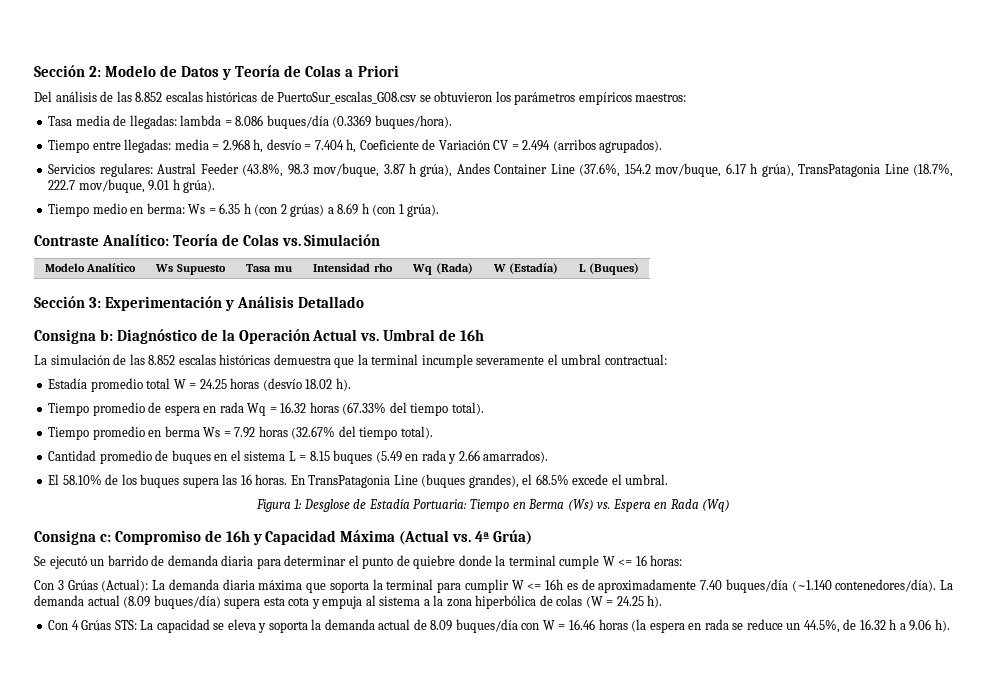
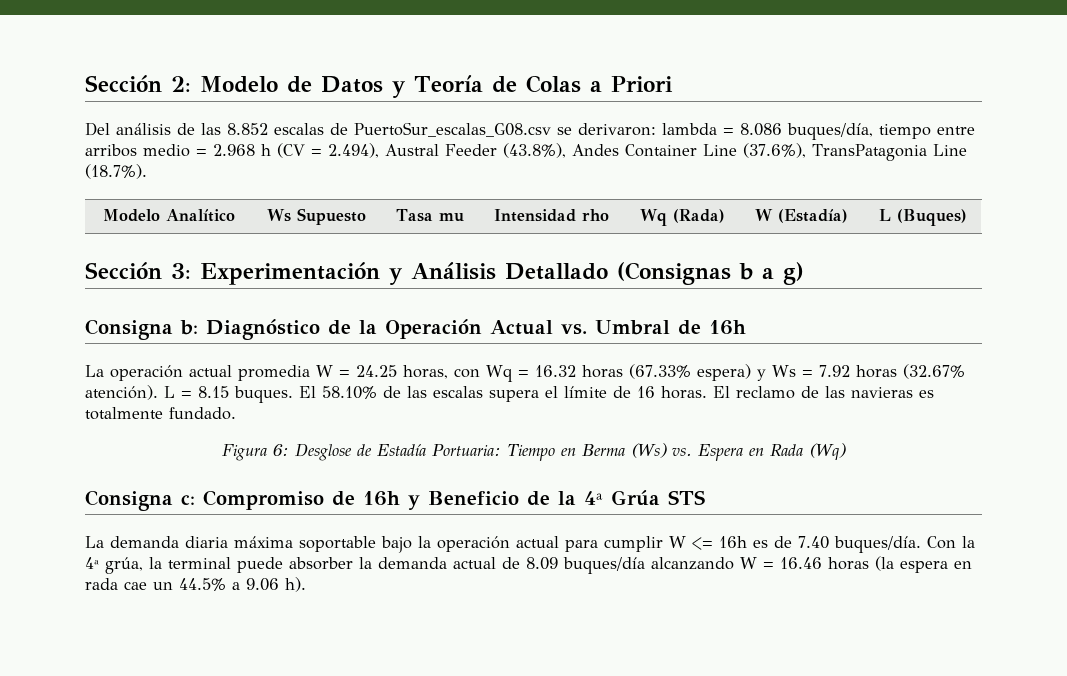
- Del análisis de las 8.852 escalas históricas de PuertoSur_escalas_G08.csv se obtuvieron los parámetros empíricos maestros:
- Tasa media de llegadas: lambda = 8.086 buques/día (0.3369 buques/hora).
- Tiempo entre llegadas: media = 2.968 h, desvío = 7.404 h, Coeficiente de Variación CV = 2.494 (arribos agrupados).
- Servicios regulares: Austral Feeder (43.8%, 98.3 mov/buque, 3.87 h grúa), Andes Container Line (37.6%, 154.2 mov/buque, 6.17 h grúa), TransPatagonia Line (18.7%, 222.7 mov/buque, 9.01 h grúa).
- Tiempo medio en berma: Ws = 6.35 h (con 2 grúas) a 8.69 h (con 1 grúa).
- Contraste Analítico: Teoría de Colas vs. Simulación
+ Del análisis de las 8.852 escalas de PuertoSur_escalas_G08.csv se derivaron: lambda = 8.086 buques/día, tiempo entre arribos medio = 2.968 h (CV = 2.494), Austral Feeder (43.8%), Andes Container Line (37.6%), TransPatagonia Line (18.7%).
- Sección 3: Experimentación y Análisis Detallado
+ Sección 3: Experimentación y Análisis Detallado (Consignas b a g)
- La simulación de las 8.852 escalas históricas demuestra que la terminal incumple severamente el umbral contractual:
- Estadía promedio total W = 24.25 horas (desvío 18.02 h).
- Tiempo promedio de espera en rada Wq = 16.32 horas (67.33% del tiempo total).
- Tiempo promedio en berma Ws = 7.92 horas (32.67% del tiempo total).
- Cantidad promedio de buques en el sistema L = 8.15 buques (5.49 en rada y 2.66 amarrados).
- El 58.10% de los buques supera las 16 horas. En TransPatagonia Line (buques grandes), el 68.5% excede el umbral.
+ La operación actual promedia W = 24.25 horas, con Wq = 16.32 horas (67.33% espera) y Ws = 7.92 horas (32.67% atención). L = 8.15 buques. El 58.10% de las escalas supera el límite de 16 horas. El reclamo de las navieras es totalmente fundado.
- Figura 1: Desglose de Estadía Portuaria: Tiempo en Berma (Ws) vs. Espera en Rada (Wq)
+ Figura 6: Desglose de Estadía Portuaria: Tiempo en Berma (Ws) vs. Espera en Rada (Wq)
- Consigna c: Compromiso de 16h y Capacidad Máxima (Actual vs. 4ª Grúa)
- Se ejecutó un barrido de demanda diaria para determinar el punto de quiebre donde la terminal cumple W <= 16 horas:
- Con 3 Grúas (Actual): La demanda diaria máxima que soporta la terminal para cumplir W <= 16h es de aproximadamente 7.40 buques/día (~1.140 contenedores/día). La demanda actual (8.09 buques/día) supera esta cota y empuja al sistema a la zona hiperbólica de colas (W = 24.25 h).
- Con 4 Grúas STS: La capacidad se eleva y soporta la demanda actual de 8.09 buques/día con W = 16.46 horas (la espera en rada se reduce un 44.5%, de 16.32 h a 9.06 h).
+ Consigna c: Compromiso de 16h y Beneficio de la 4ª Grúa STS
+ La demanda diaria máxima soportable bajo la operación actual para cumplir W <= 16h es de 7.40 buques/día. Con la 4ª grúa, la terminal puede absorber la demanda actual de 8.09 buques/día alcanzando W = 16.46 horas (la espera en rada cae un 44.5% a 9.06 h).

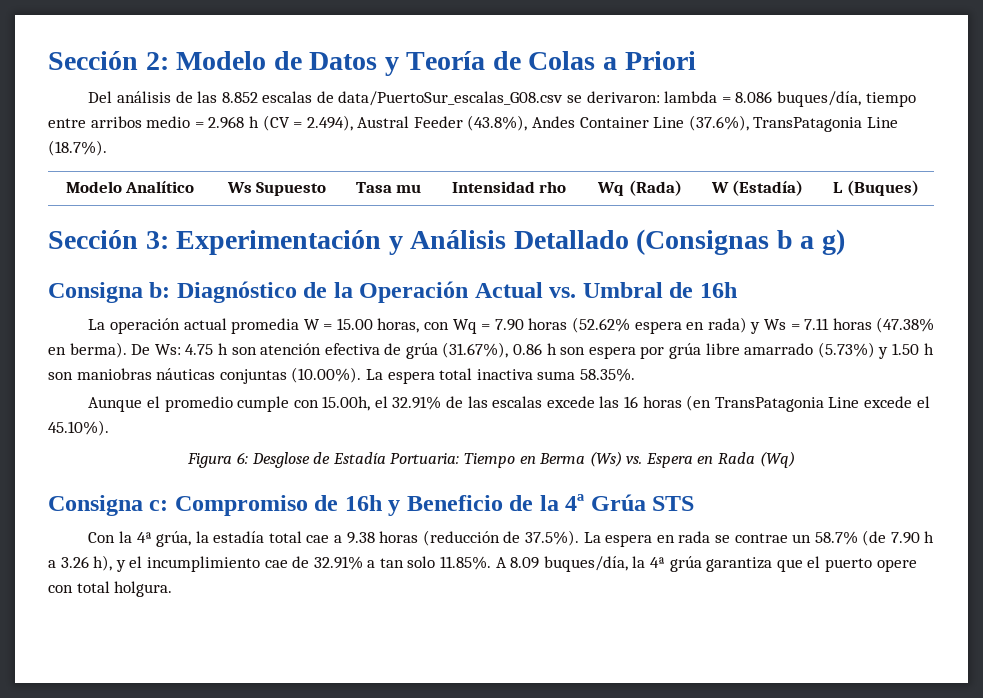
- Del análisis de las 8.852 escalas de PuertoSur_escalas_G08.csv se derivaron: lambda = 8.086 buques/día, tiempo entre arribos medio = 2.968 h (CV = 2.494), Austral Feeder (43.8%), Andes Container Line (37.6%), TransPatagonia Line (18.7%).
+ Del análisis de las 8.852 escalas de data/PuertoSur_escalas_G08.csv se derivaron: lambda = 8.086 buques/día, tiempo entre arribos medio = 2.968 h (CV = 2.494), Austral Feeder (43.8%), Andes Container Line (37.6%), TransPatagonia Line (18.7%).
- La operación actual promedia W = 24.25 horas, con Wq = 16.32 horas (67.33% espera) y Ws = 7.92 horas (32.67% atención). L = 8.15 buques. El 58.10% de las escalas supera el límite de 16 horas. El reclamo de las navieras es totalmente fundado.
+ La operación actual promedia W = 15.00 horas, con Wq = 7.90 horas (52.62% espera en rada) y Ws = 7.11 horas (47.38% en berma). De Ws: 4.75 h son atención efectiva de grúa (31.67%), 0.86 h son espera por grúa libre amarrado (5.73%) y 1.50 h son maniobras náuticas conjuntas (10.00%). La espera total inactiva suma 58.35%.
+ Aunque el promedio cumple con 15.00h, el 32.91% de las escalas excede las 16 horas (en TransPatagonia Line excede el 45.10%).
- La demanda diaria máxima soportable bajo la operación actual para cumplir W <= 16h es de 7.40 buques/día. Con la 4ª grúa, la terminal puede absorber la demanda actual de 8.09 buques/día alcanzando W = 16.46 horas (la espera en rada cae un 44.5% a 9.06 h).
+ Con la 4ª grúa, la estadía total cae a 9.38 horas (reducción de 37.5%). La espera en rada se contrae un 58.7% (de 7.90 h a 3.26 h), y el incumplimiento cae de 32.91% a tan solo 11.85%. A 8.09 buques/día, la 4ª grúa garantiza que el puerto opere con total holgura.

